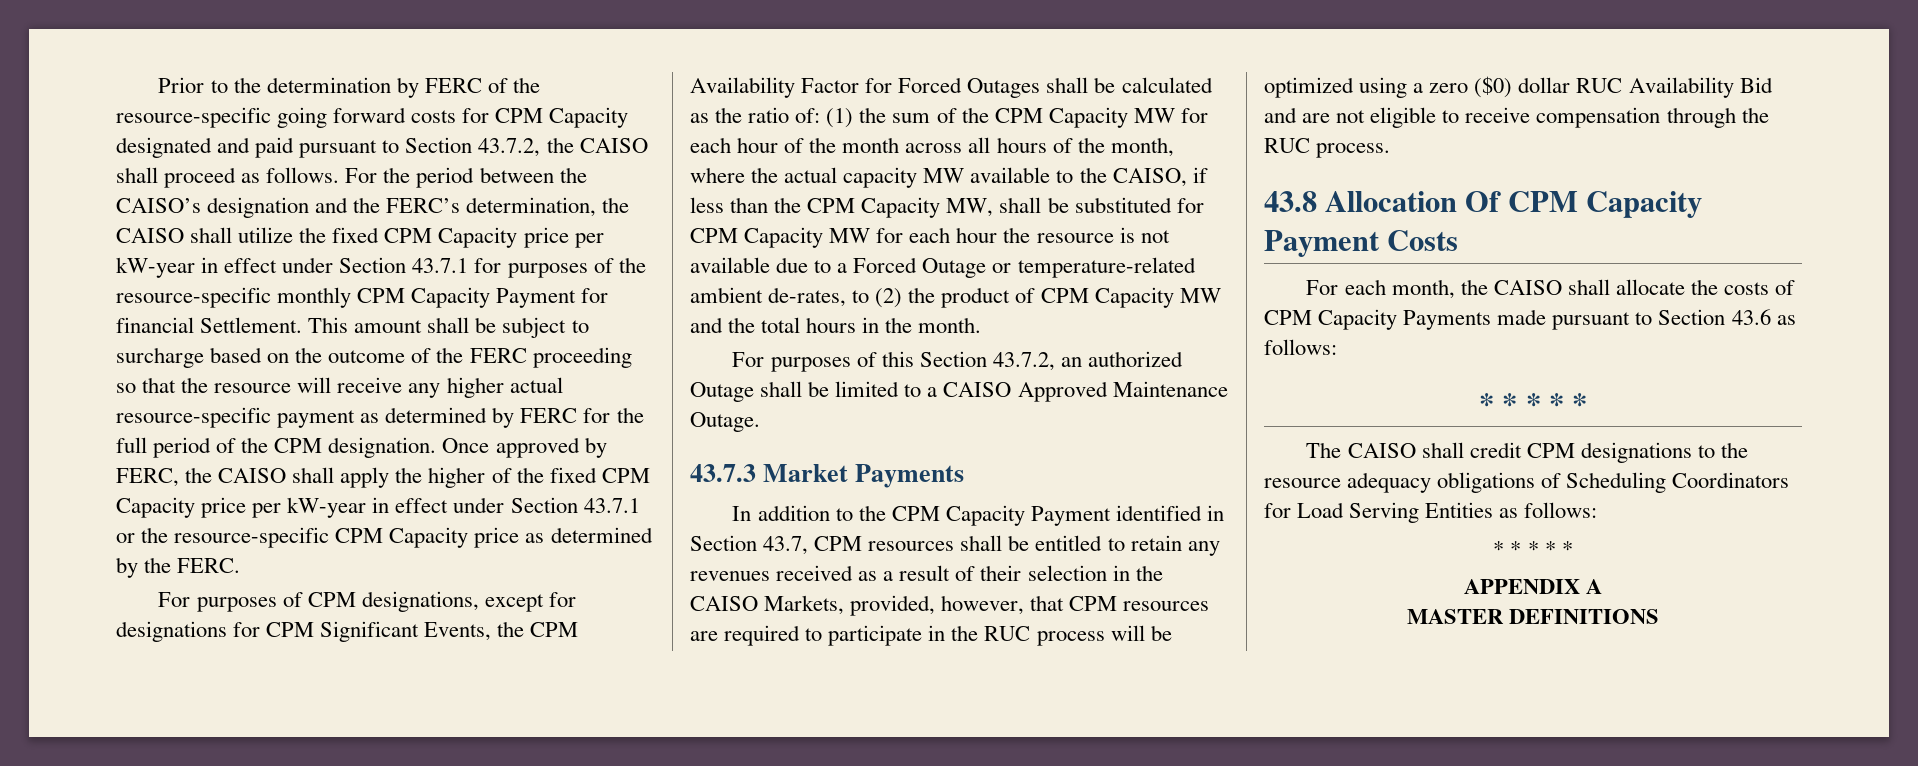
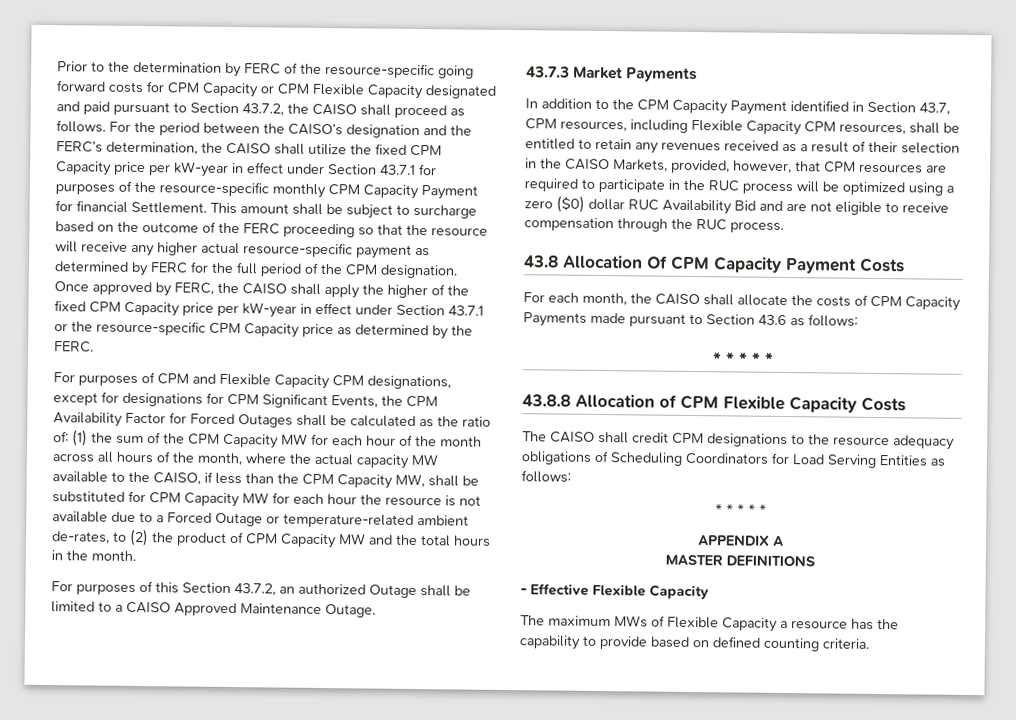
- Prior to the determination by FERC of the resource-specific going forward costs for CPM Capacity designated and paid pursuant to Section 43.7.2, the CAISO shall proceed as follows.
+ Prior to the determination by FERC of the resource-specific going forward costs for CPM Capacity or CPM Flexible Capacity designated and paid pursuant to Section 43.7.2, the CAISO shall proceed as follows.
- For purposes of CPM designations, except for designations for CPM Significant Events, the CPM Availability Factor for Forced Outages shall be calculated as the ratio of:
+ For purposes of CPM and Flexible Capacity CPM designations, except for designations for CPM Significant Events, the CPM Availability Factor for Forced Outages shall be calculated as the ratio of:
- In addition to the CPM Capacity Payment identified in Section 43.7, CPM resources shall be entitled to retain any revenues received as a result of their selection in the CAISO Markets, provided, however, that CPM resources are required to participate in the RUC process will be optimized using a zero ($0) dollar RUC Availability Bid and are not eligible to receive compensation through the RUC process.
+ In addition to the CPM Capacity Payment identified in Section 43.7, CPM resources, including Flexible Capacity CPM resources, shall be entitled to retain any revenues received as a result of their selection in the CAISO Markets, provided, however, that CPM resources are required to participate in the RUC process will be optimized using a zero ($0) dollar RUC Availability Bid and are not eligible to receive compensation through the RUC process.
+ 43.8.8 Allocation of CPM Flexible Capacity Costs
+ - Effective Flexible Capacity
+ The maximum MWs of Flexible Capacity a resource has the capability to provide based on defined counting criteria.

